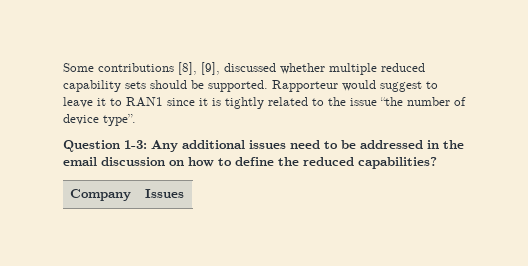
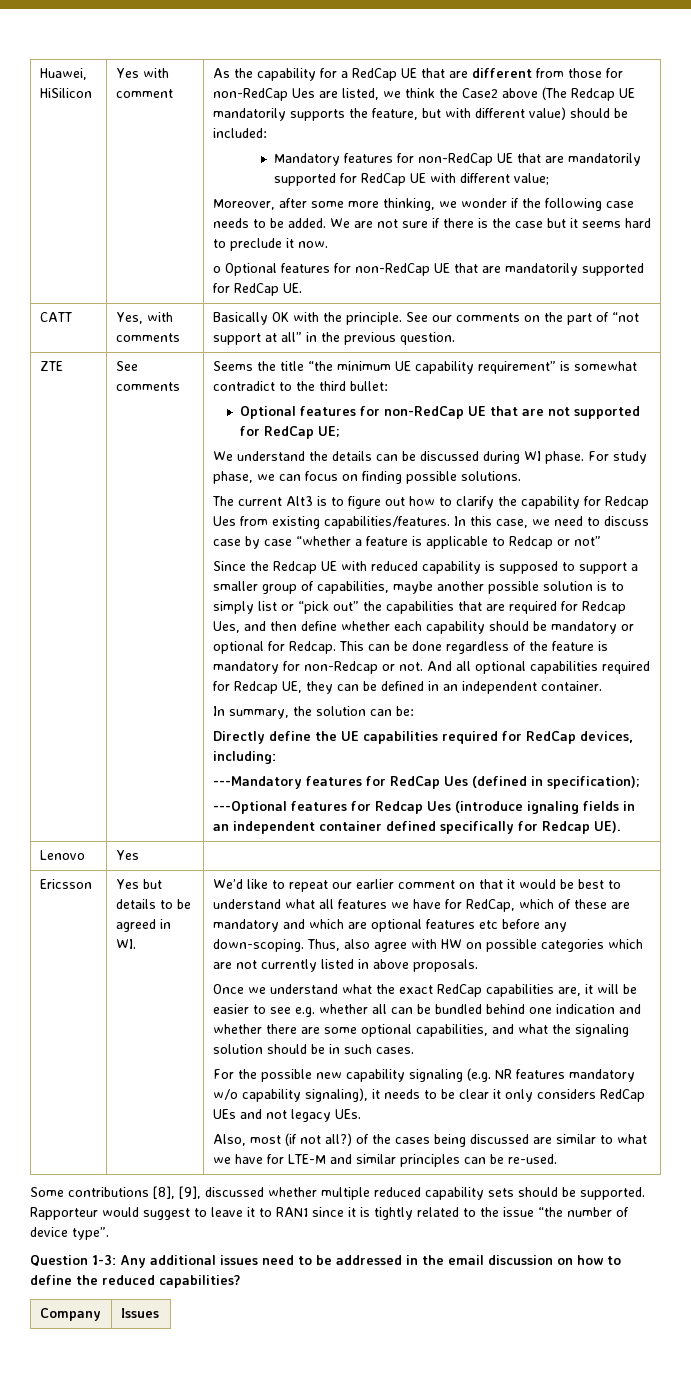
+ Huawei, HiSilicon | Yes with comment | As the capability for a RedCap UE that are different from those for non-RedCap Ues are listed, we think the Case2 above (The Redcap UE mandatorily supports the feature, but with different value) should be included:
+ Mandatory features for non-RedCap UE that are mandatorily supported for RedCap UE with different value;
+ Moreover, after some more thinking, we wonder if the following case needs to be added. We are not sure if there is the case but it seems hard to preclude it now.
+ o Optional features for non-RedCap UE that are mandatorily supported for RedCap UE.
+ CATT | Yes, with comments | Basically OK with the principle. See our comments on the part of “not support at all” in the previous question.
+ ZTE | See comments | Seems the title “the minimum UE capability requirement” is somewhat contradict to the third bullet:
+ Optional features for non-RedCap UE that are not supported for RedCap UE;
+ We understand the details can be discussed during WI phase. For study phase, we can focus on finding possible solutions.
+ The current Alt3 is to figure out how to clarify the capability for Redcap Ues from existing capabilities/features. In this case, we need to discuss case by case “whether a feature is applicable to Redcap or not”
+ Since the Redcap UE with reduced capability is supposed to support a smaller group of capabilities, maybe another possible solution is to simply list or “pick out” the capabilities that are required for Redcap Ues, and then define whether each capability should be mandatory or optional for Redcap. This can be done regardless of the feature is mandatory for non-Redcap or not. And all optional capabilities required for Redcap UE, they can be defined in an independent container.
+ In summary, the solution can be:
+ Directly define the UE capabilities required for RedCap devices, including:
+ ---Mandatory features for RedCap Ues (defined in specification);
+ ---Optional features for Redcap Ues (introduce ignaling fields in an independent container defined specifically for Redcap UE).
+ Lenovo | Yes |
+ Ericsson | Yes but details to be agreed in WI. | We’d like to repeat our earlier comment on that it would be best to understand what all features we have for RedCap, which of these are mandatory and which are optional features etc before any down-scoping. Thus, also agree with HW on possible categories which are not currently listed in above proposals.
+ Once we understand what the exact RedCap capabilities are, it will be easier to see e.g. whether all can be bundled behind one indication and whether there are some optional capabilities, and what the signaling solution should be in such cases.
+ For the possible new capability signaling (e.g. NR features mandatory w/o capability signaling), it needs to be clear it only considers RedCap UEs and not legacy UEs.
+ Also, most (if not all?) of the cases being discussed are similar to what we have for LTE-M and similar principles can be re-used.

